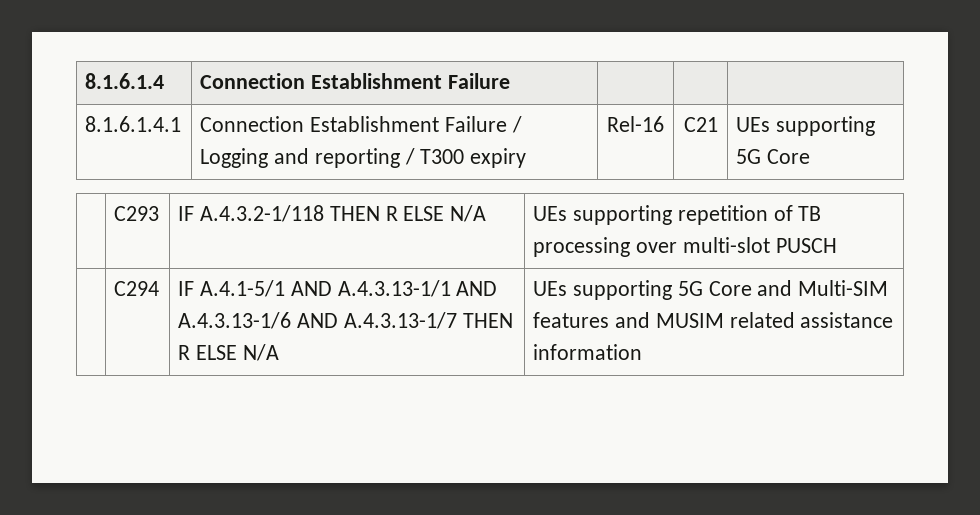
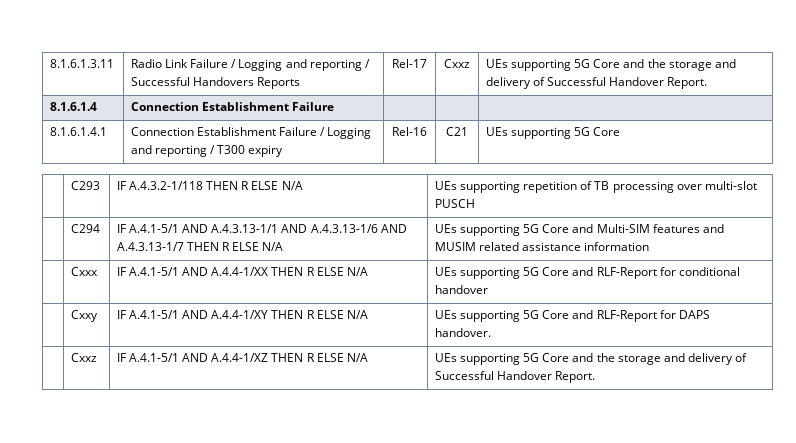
+ 8.1.6.1.3.11 | Radio Link Failure / Logging and reporting / Successful Handovers Reports | Rel-17 | Cxxz | UEs supporting 5G Core and the storage and delivery of Successful Handover Report.
+ | Cxxx | IF A.4.1-5/1 AND A.4.4-1/XX THEN R ELSE N/A | UEs supporting 5G Core and RLF-Report for conditional handover
+ | Cxxy | IF A.4.1-5/1 AND A.4.4-1/XY THEN R ELSE N/A | UEs supporting 5G Core and RLF-Report for DAPS handover.
+ | Cxxz | IF A.4.1-5/1 AND A.4.4-1/XZ THEN R ELSE N/A | UEs supporting 5G Core and the storage and delivery of Successful Handover Report.

